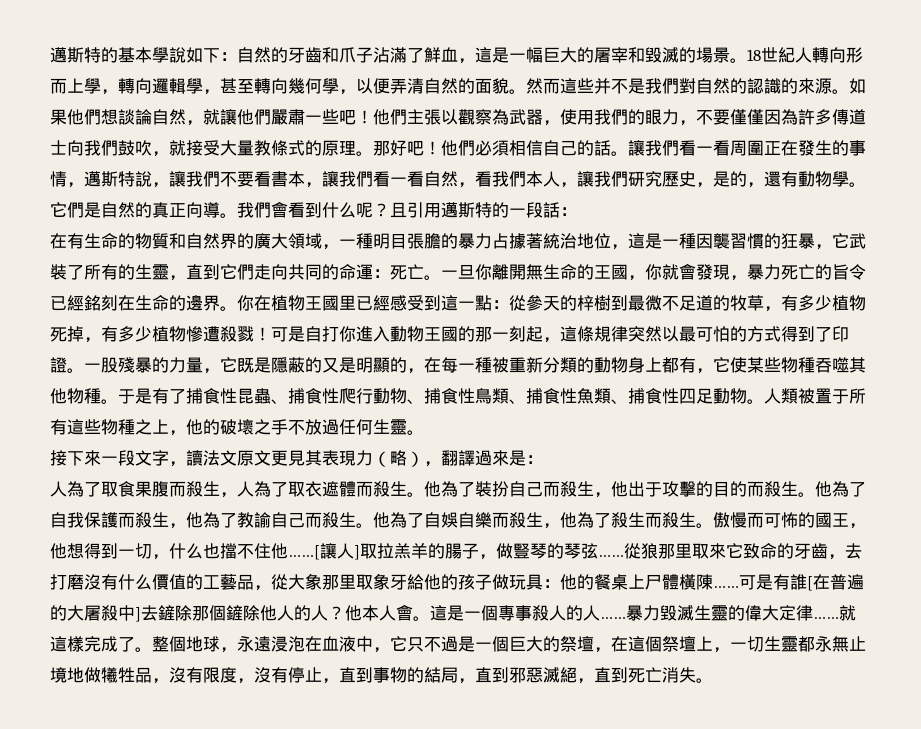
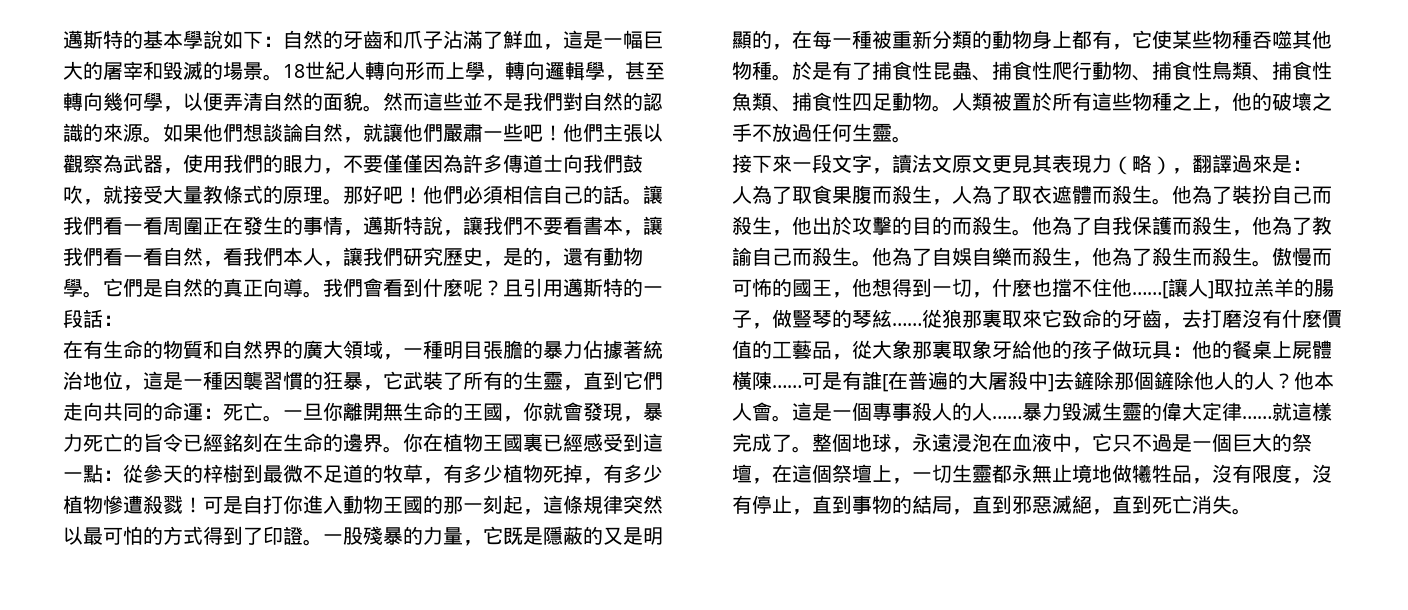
- 然而這些并不是我們對自然的認識的來源。
+ 然而這些並不是我們對自然的認識的來源。
- 我們會看到什么呢？
+ 我們會看到什麼呢？
- 在有生命的物質和自然界的廣大領域，一種明目張膽的暴力占據著統治地位，這是一種因襲習慣的狂暴，它武裝了所有的生靈，直到它們走向共同的命運：死亡。
+ 在有生命的物質和自然界的廣大領域，一種明目張膽的暴力佔據著統治地位，這是一種因襲習慣的狂暴，它武裝了所有的生靈，直到它們走向共同的命運：死亡。
- 你在植物王國里已經感受到這一點：從參天的梓樹到最微不足道的牧草，有多少植物死掉，有多少植物慘遭殺戮！
+ 你在植物王國裏已經感受到這一點：從參天的梓樹到最微不足道的牧草，有多少植物死掉，有多少植物慘遭殺戮！
- 于是有了捕食性昆蟲、捕食性爬行動物、捕食性鳥類、捕食性魚類、捕食性四足動物。
+ 於是有了捕食性昆蟲、捕食性爬行動物、捕食性鳥類、捕食性魚類、捕食性四足動物。
- 人類被置于所有這些物種之上，他的破壞之手不放過任何生靈。
+ 人類被置於所有這些物種之上，他的破壞之手不放過任何生靈。
- 他為了裝扮自己而殺生，他出于攻擊的目的而殺生。
+ 他為了裝扮自己而殺生，他出於攻擊的目的而殺生。
- 傲慢而可怖的國王，他想得到一切，什么也擋不住他……[讓人]取拉羔羊的腸子，做豎琴的琴弦……
+ 傲慢而可怖的國王，他想得到一切，什麼也擋不住他……[讓人]取拉羔羊的腸子，做豎琴的琴絃……
- 從狼那里取來它致命的牙齒，去打磨沒有什么價值的工藝品，從大象那里取象牙給他的孩子做玩具：他的餐桌上尸體橫陳……
+ 從狼那裏取來它致命的牙齒，去打磨沒有什麼價值的工藝品，從大象那裏取象牙給他的孩子做玩具：他的餐桌上屍體橫陳……

